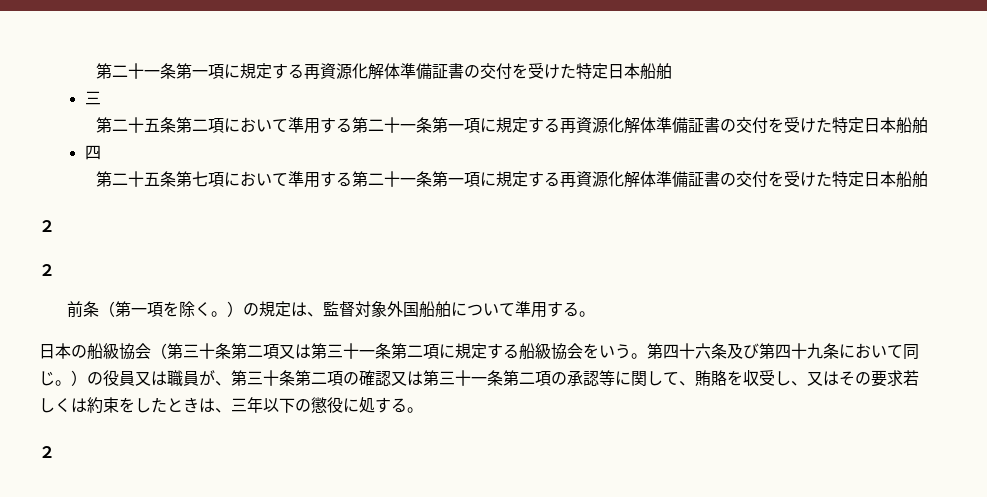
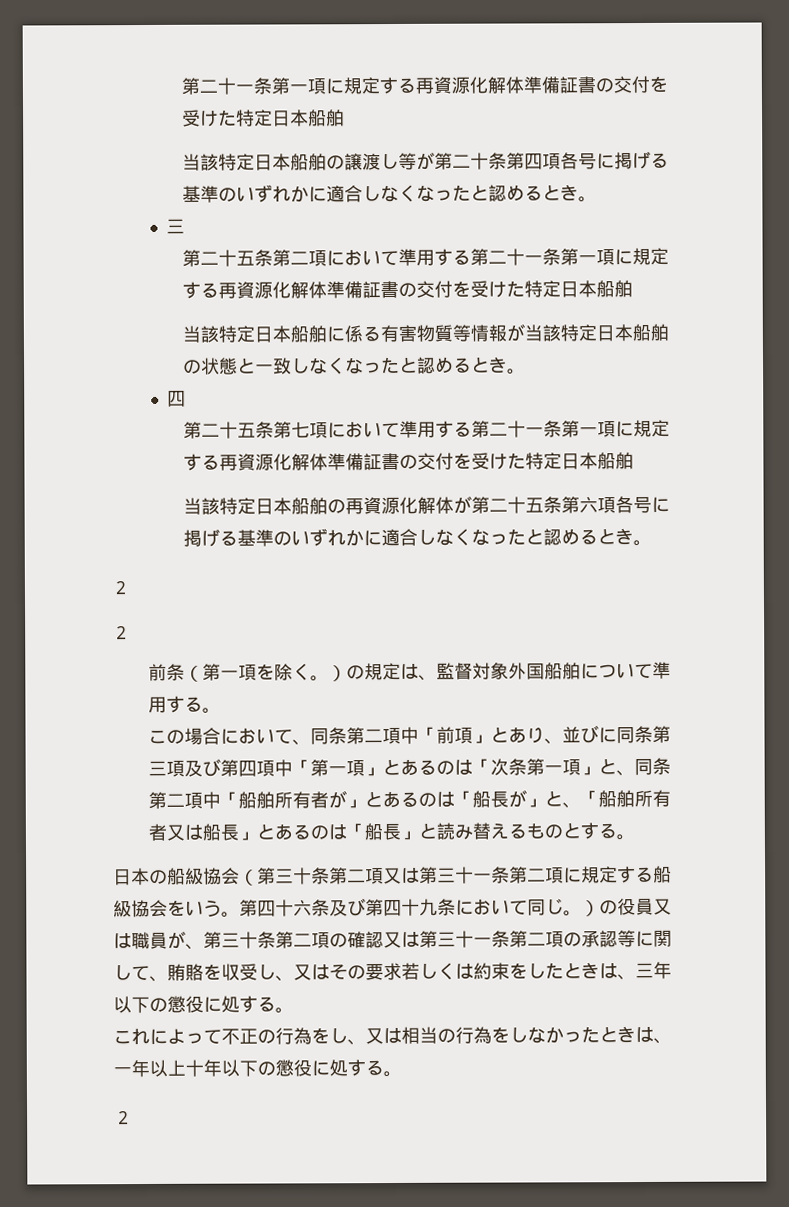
+ 当該特定日本船舶の譲渡し等が第二十条第四項各号に掲げる基準のいずれかに適合しなくなったと認めるとき。
+ 当該特定日本船舶に係る有害物質等情報が当該特定日本船舶の状態と一致しなくなったと認めるとき。
+ 当該特定日本船舶の再資源化解体が第二十五条第六項各号に掲げる基準のいずれかに適合しなくなったと認めるとき。
+ この場合において、同条第二項中「前項」とあり、並びに同条第三項及び第四項中「第一項」とあるのは「次条第一項」と、同条第二項中「船舶所有者が」とあるのは「船長が」と、「船舶所有者又は船長」とあるのは「船長」と読み替えるものとする。
+ これによって不正の行為をし、又は相当の行為をしなかったときは、一年以上十年以下の懲役に処する。

